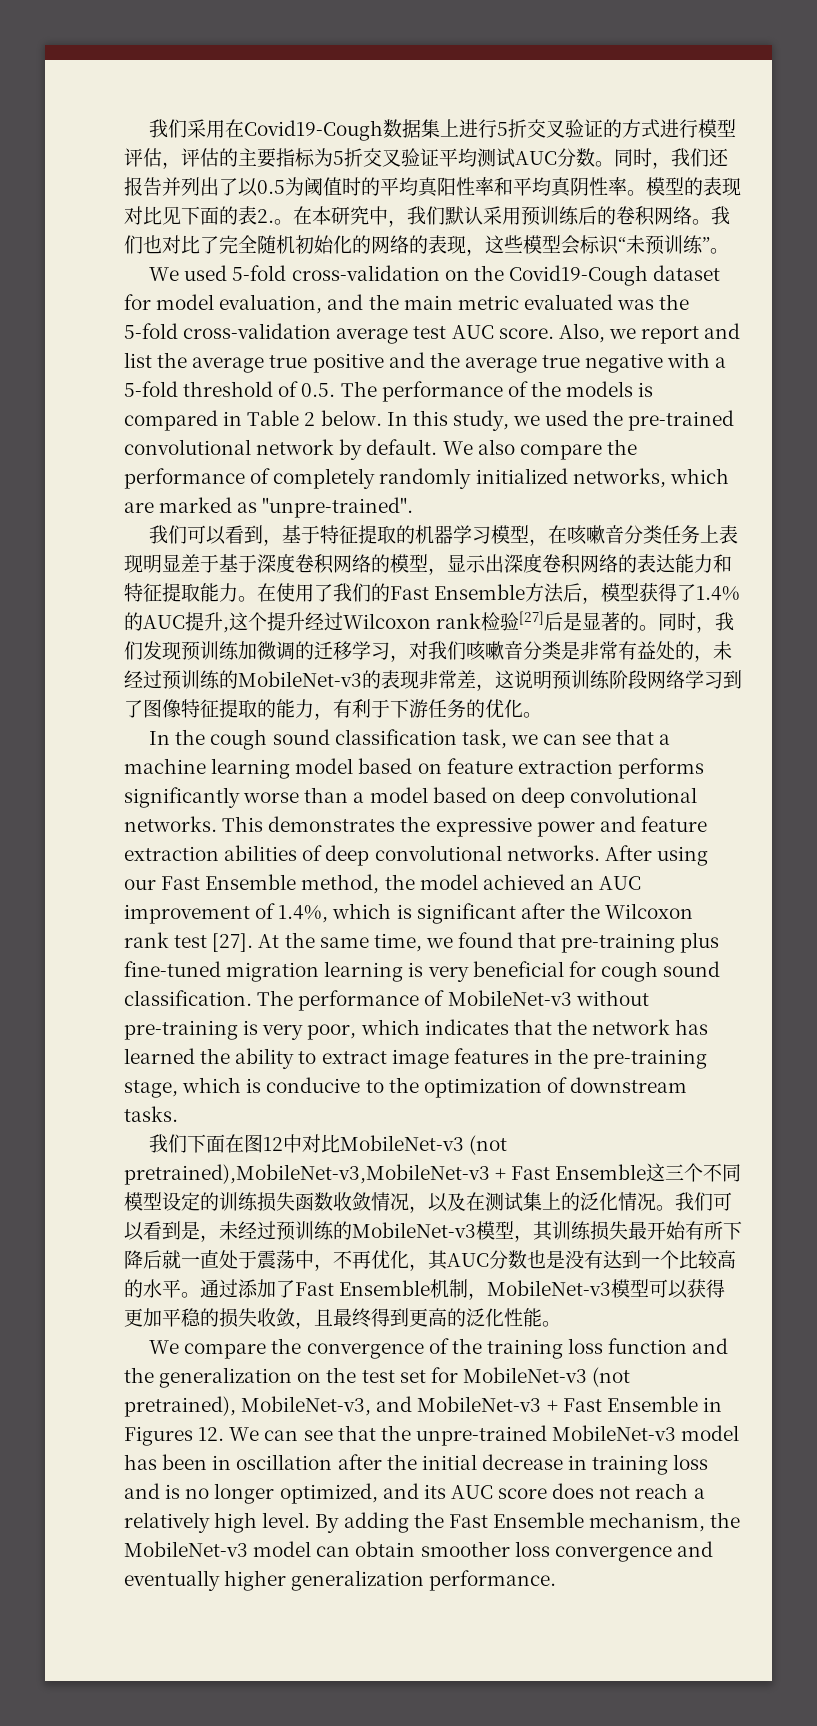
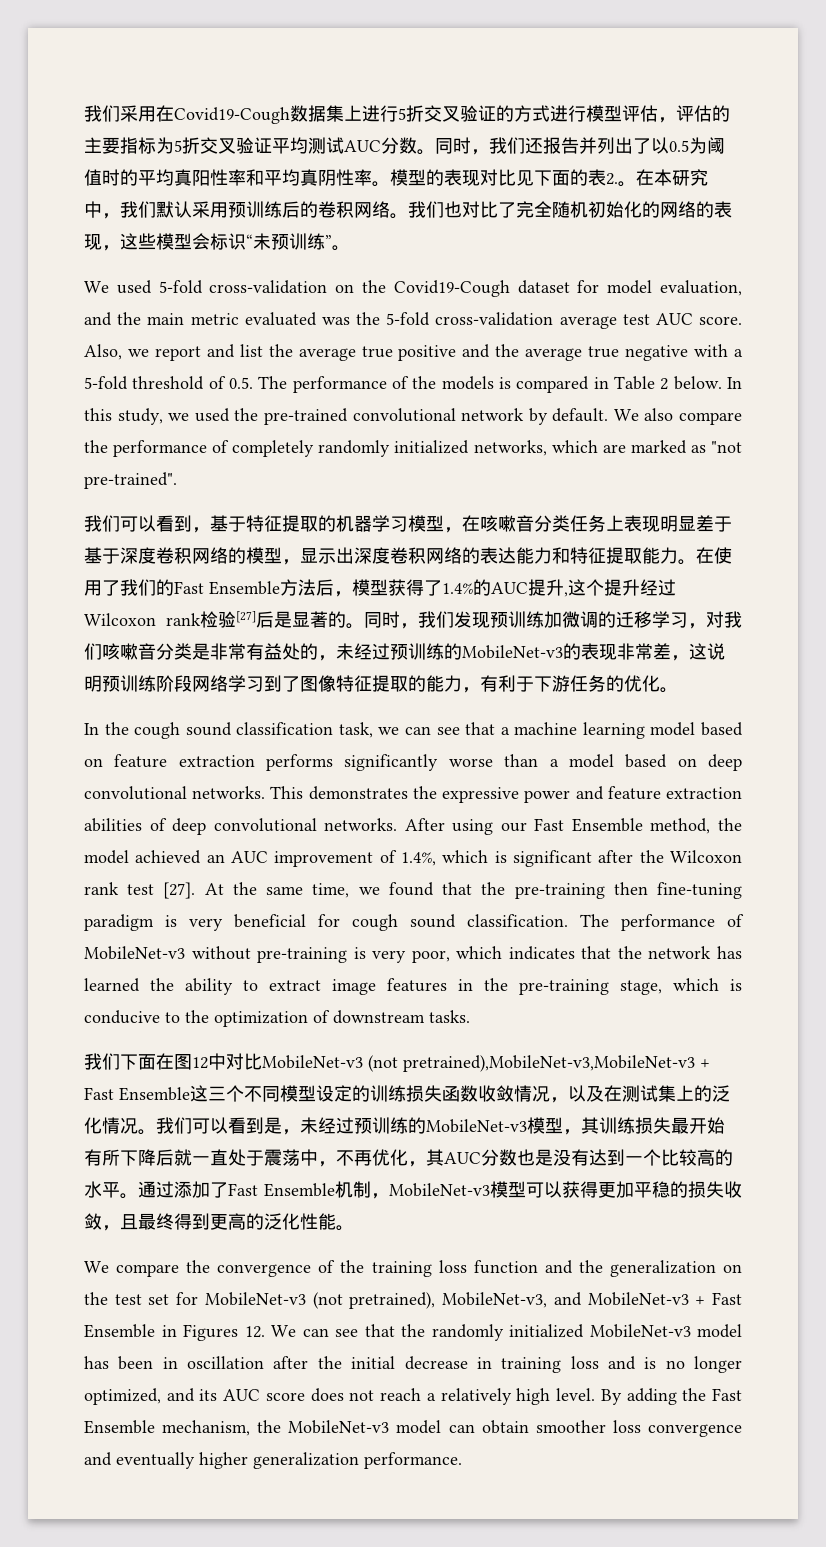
- We also compare the performance of completely randomly initialized networks, which are marked as "unpre-trained".
+ We also compare the performance of completely randomly initialized networks, which are marked as "not pre-trained".
- At the same time, we found that pre-training plus fine-tuned migration learning is very beneficial for cough sound classification.
+ At the same time, we found that the pre-training then fine-tuning paradigm is very beneficial for cough sound classification.
- We compare the convergence of the training loss function and the generalization on the test set for MobileNet-v3 (not pretrained), MobileNet-v3, and MobileNet-v3 + Fast Ensemble in Figures 12. We can see that the unpre-trained MobileNet-v3 model has been in oscillation after the initial decrease in training loss and is no longer optimized, and its AUC score does not reach a relatively high level.
+ We compare the convergence of the training loss function and the generalization on the test set for MobileNet-v3 (not pretrained), MobileNet-v3, and MobileNet-v3 + Fast Ensemble in Figures 12. We can see that the randomly initialized MobileNet-v3 model has been in oscillation after the initial decrease in training loss and is no longer optimized, and its AUC score does not reach a relatively high level.

